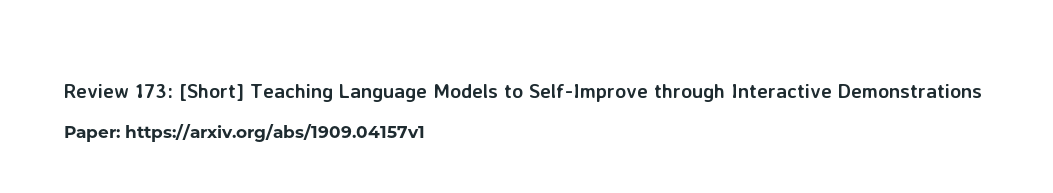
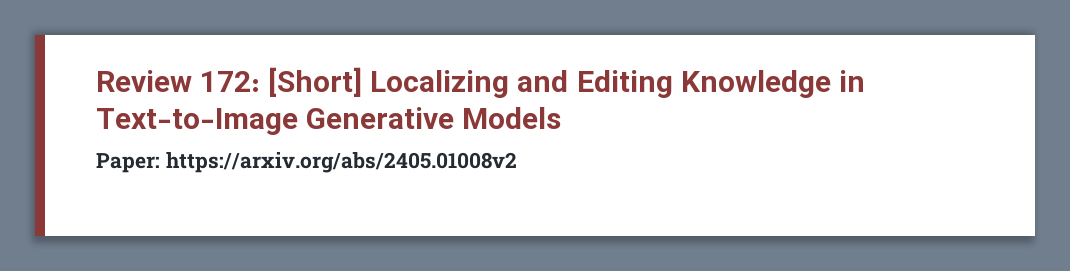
- Review 173: [Short] Teaching Language Models to Self-Improve through Interactive Demonstrations
+ Review 172: [Short] Localizing and Editing Knowledge in Text-to-Image Generative Models
- Paper: https://arxiv.org/abs/1909.04157v1
+ Paper: https://arxiv.org/abs/2405.01008v2

